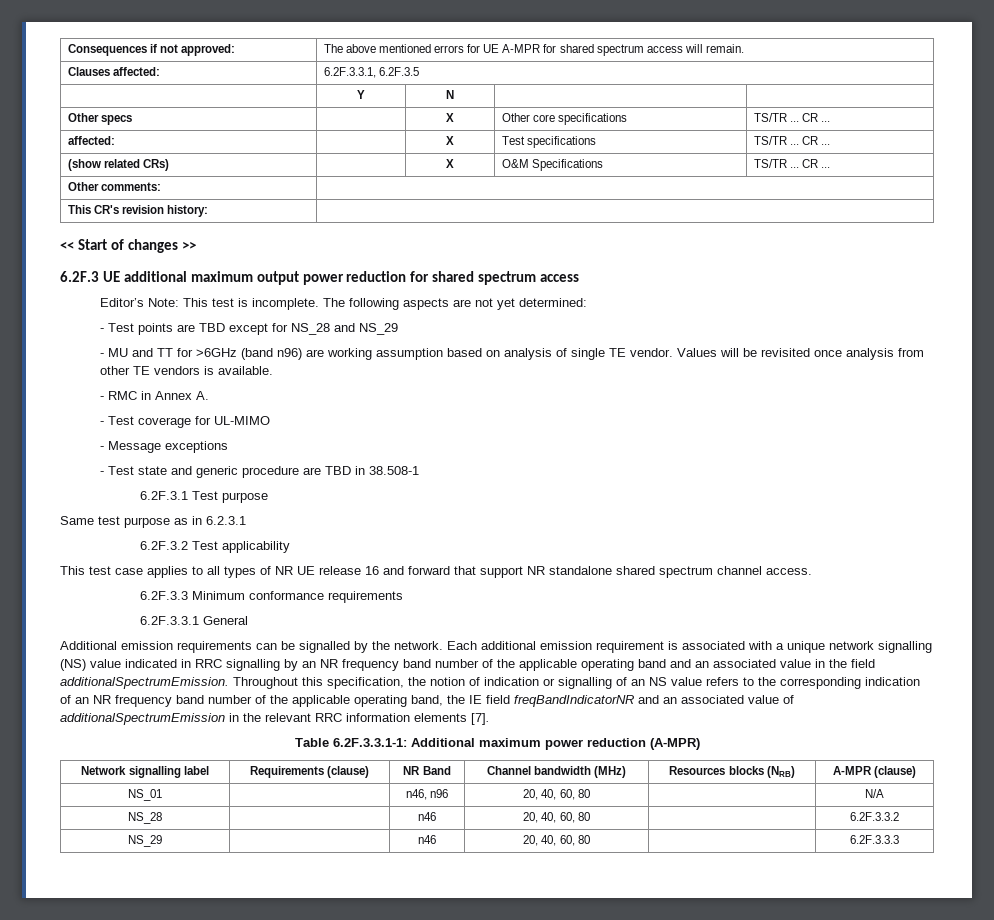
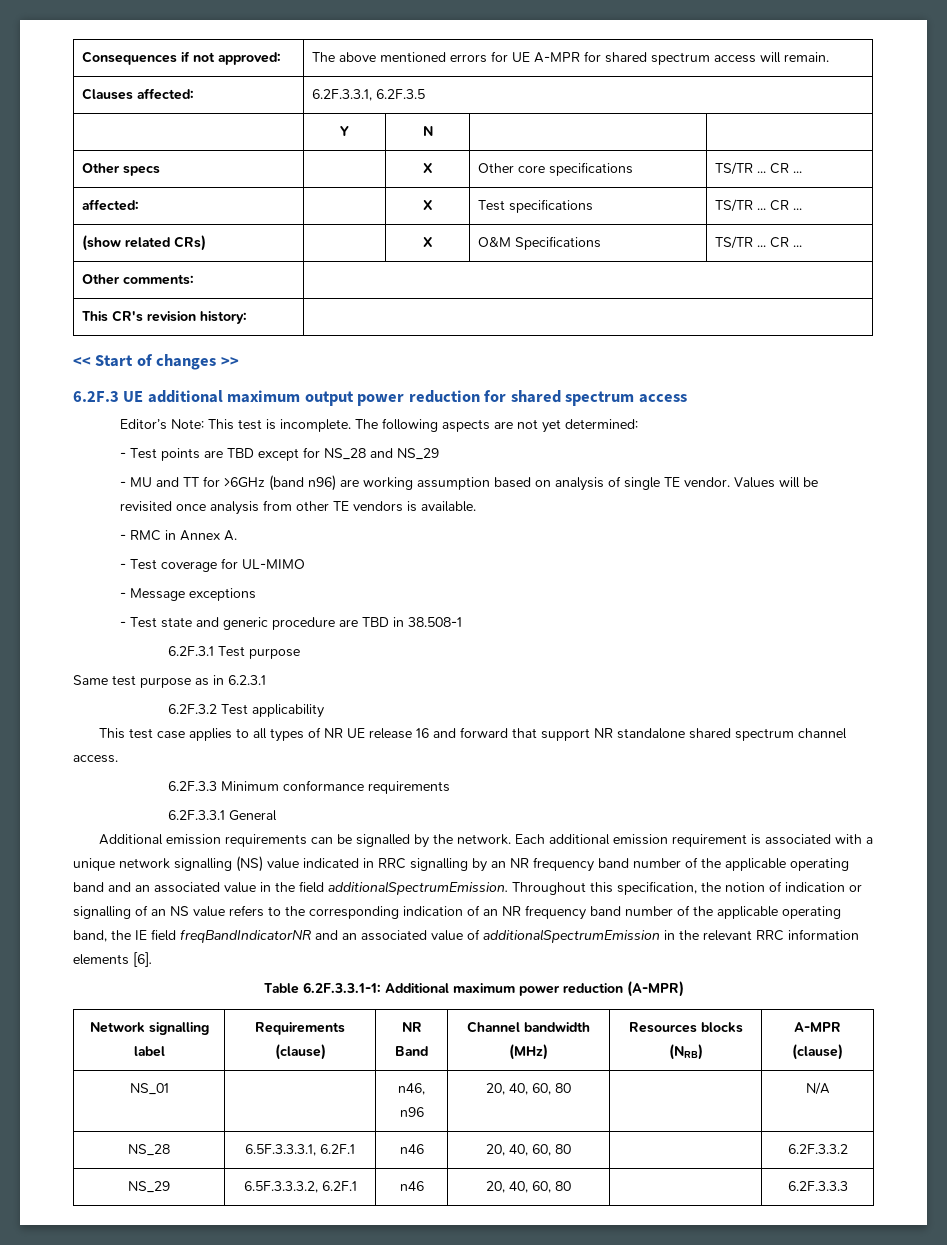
- Throughout this specification, the notion of indication or signalling of an NS value refers to the corresponding indication of an NR frequency band number of the applicable operating band, the IE field freqBandIndicatorNR and an associated value of additionalSpectrumEmission in the relevant RRC information elements [7].
+ Throughout this specification, the notion of indication or signalling of an NS value refers to the corresponding indication of an NR frequency band number of the applicable operating band, the IE field freqBandIndicatorNR and an associated value of additionalSpectrumEmission in the relevant RRC information elements [6].
- NS_28 | | n46 | 20, 40, 60, 80 | | 6.2F.3.3.2
+ NS_28 | 6.5F.3.3.3.1, 6.2F.1 | n46 | 20, 40, 60, 80 | | 6.2F.3.3.2
- NS_29 | | n46 | 20, 40, 60, 80 | | 6.2F.3.3.3
+ NS_29 | 6.5F.3.3.3.2, 6.2F.1 | n46 | 20, 40, 60, 80 | | 6.2F.3.3.3

